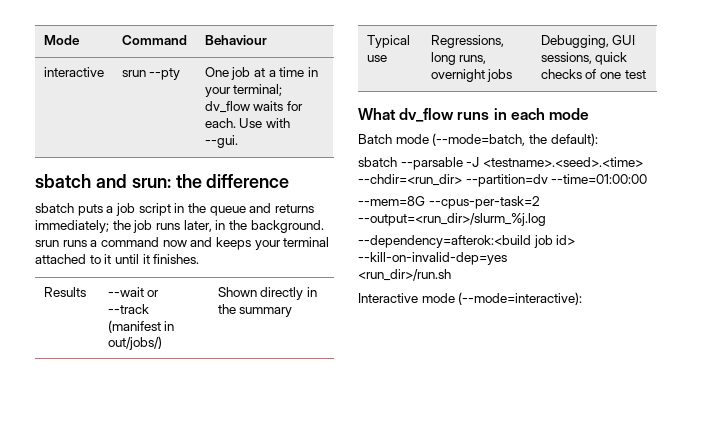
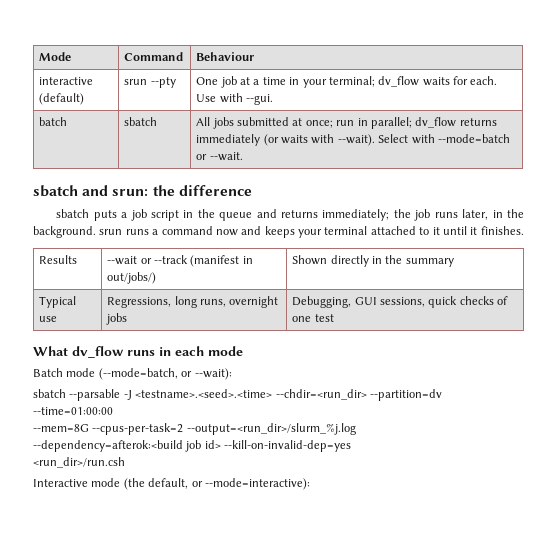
- interactive | srun --pty | One job at a time in your terminal; dv_flow waits for each. Use with --gui.
+ interactive (default) | srun --pty | One job at a time in your terminal; dv_flow waits for each. Use with --gui.
+ batch | sbatch | All jobs submitted at once; run in parallel; dv_flow returns immediately (or waits with --wait). Select with --mode=batch or --wait.
- Batch mode (--mode=batch, the default):
+ Batch mode (--mode=batch, or --wait):
- <run_dir>/run.sh
+ <run_dir>/run.csh
- Interactive mode (--mode=interactive):
+ Interactive mode (the default, or --mode=interactive):

